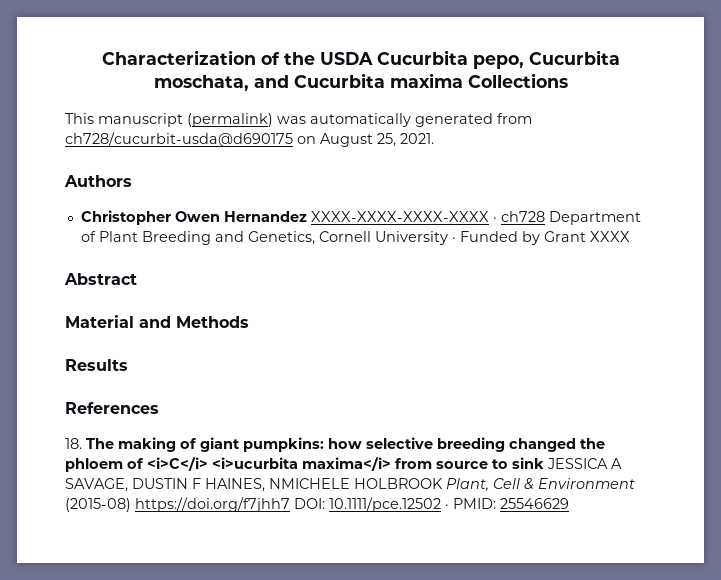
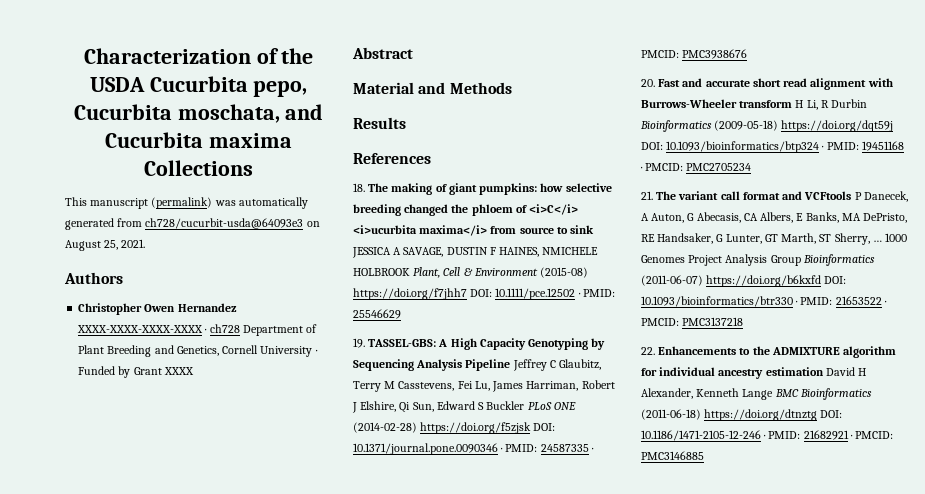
- This manuscript (permalink) was automatically generated from ch728/cucurbit-usda@d690175 on August 25, 2021.
+ This manuscript (permalink) was automatically generated from ch728/cucurbit-usda@64093e3 on August 25, 2021.
+ 19. TASSEL-GBS: A High Capacity Genotyping by Sequencing Analysis Pipeline Jeffrey C Glaubitz, Terry M Casstevens, Fei Lu, James Harriman, Robert J Elshire, Qi Sun, Edward S Buckler PLoS ONE (2014-02-28) https://doi.org/f5zjsk DOI: 10.1371/journal.pone.0090346 · PMID: 24587335 · PMCID: PMC3938676
+ 20. Fast and accurate short read alignment with Burrows-Wheeler transform H Li, R Durbin Bioinformatics (2009-05-18) https://doi.org/dqt59j DOI: 10.1093/bioinformatics/btp324 · PMID: 19451168 · PMCID: PMC2705234
+ 21. The variant call format and VCFtools P Danecek, A Auton, G Abecasis, CA Albers, E Banks, MA DePristo, RE Handsaker, G Lunter, GT Marth, ST Sherry, … 1000 Genomes Project Analysis Group Bioinformatics (2011-06-07) https://doi.org/b6kxfd DOI: 10.1093/bioinformatics/btr330 · PMID: 21653522 · PMCID: PMC3137218
+ 22. Enhancements to the ADMIXTURE algorithm for individual ancestry estimation David H Alexander, Kenneth Lange BMC Bioinformatics (2011-06-18) https://doi.org/dtnztg DOI: 10.1186/1471-2105-12-246 · PMID: 21682921 · PMCID: PMC3146885

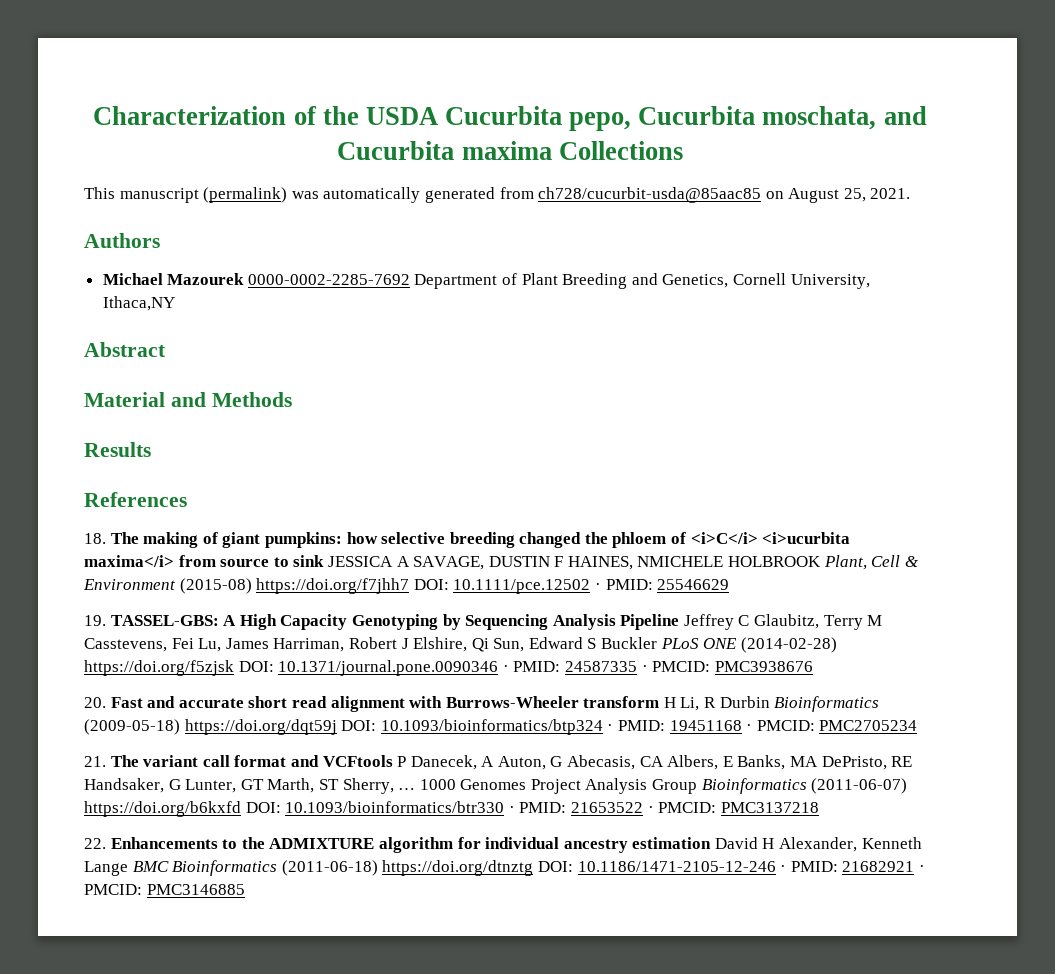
- This manuscript (permalink) was automatically generated from ch728/cucurbit-usda@64093e3 on August 25, 2021.
+ This manuscript (permalink) was automatically generated from ch728/cucurbit-usda@85aac85 on August 25, 2021.
- Christopher Owen Hernandez XXXX-XXXX-XXXX-XXXX · ch728 Department of Plant Breeding and Genetics, Cornell University · Funded by Grant XXXX
+ Michael Mazourek 0000-0002-2285-7692 Department of Plant Breeding and Genetics, Cornell University, Ithaca,NY

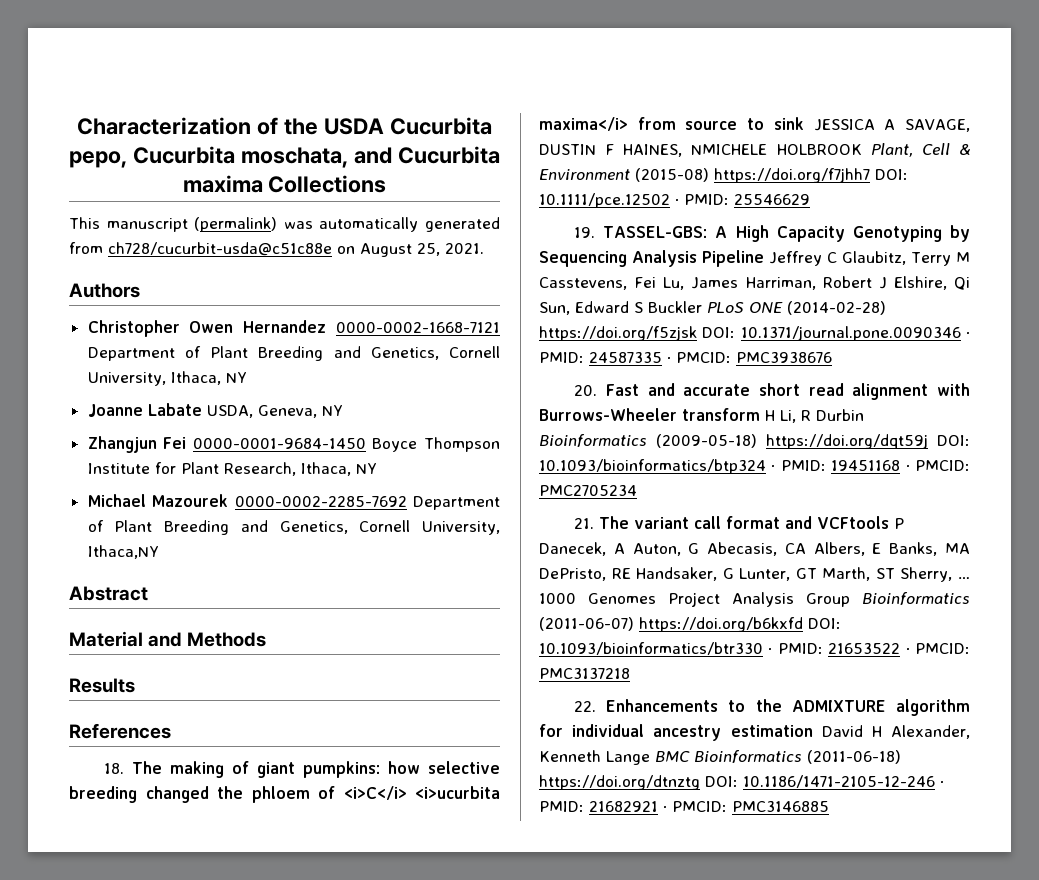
- This manuscript (permalink) was automatically generated from ch728/cucurbit-usda@85aac85 on August 25, 2021.
+ This manuscript (permalink) was automatically generated from ch728/cucurbit-usda@c51c88e on August 25, 2021.
+ Christopher Owen Hernandez 0000-0002-1668-7121 Department of Plant Breeding and Genetics, Cornell University, Ithaca, NY
+ Joanne Labate USDA, Geneva, NY
+ Zhangjun Fei 0000-0001-9684-1450 Boyce Thompson Institute for Plant Research, Ithaca, NY

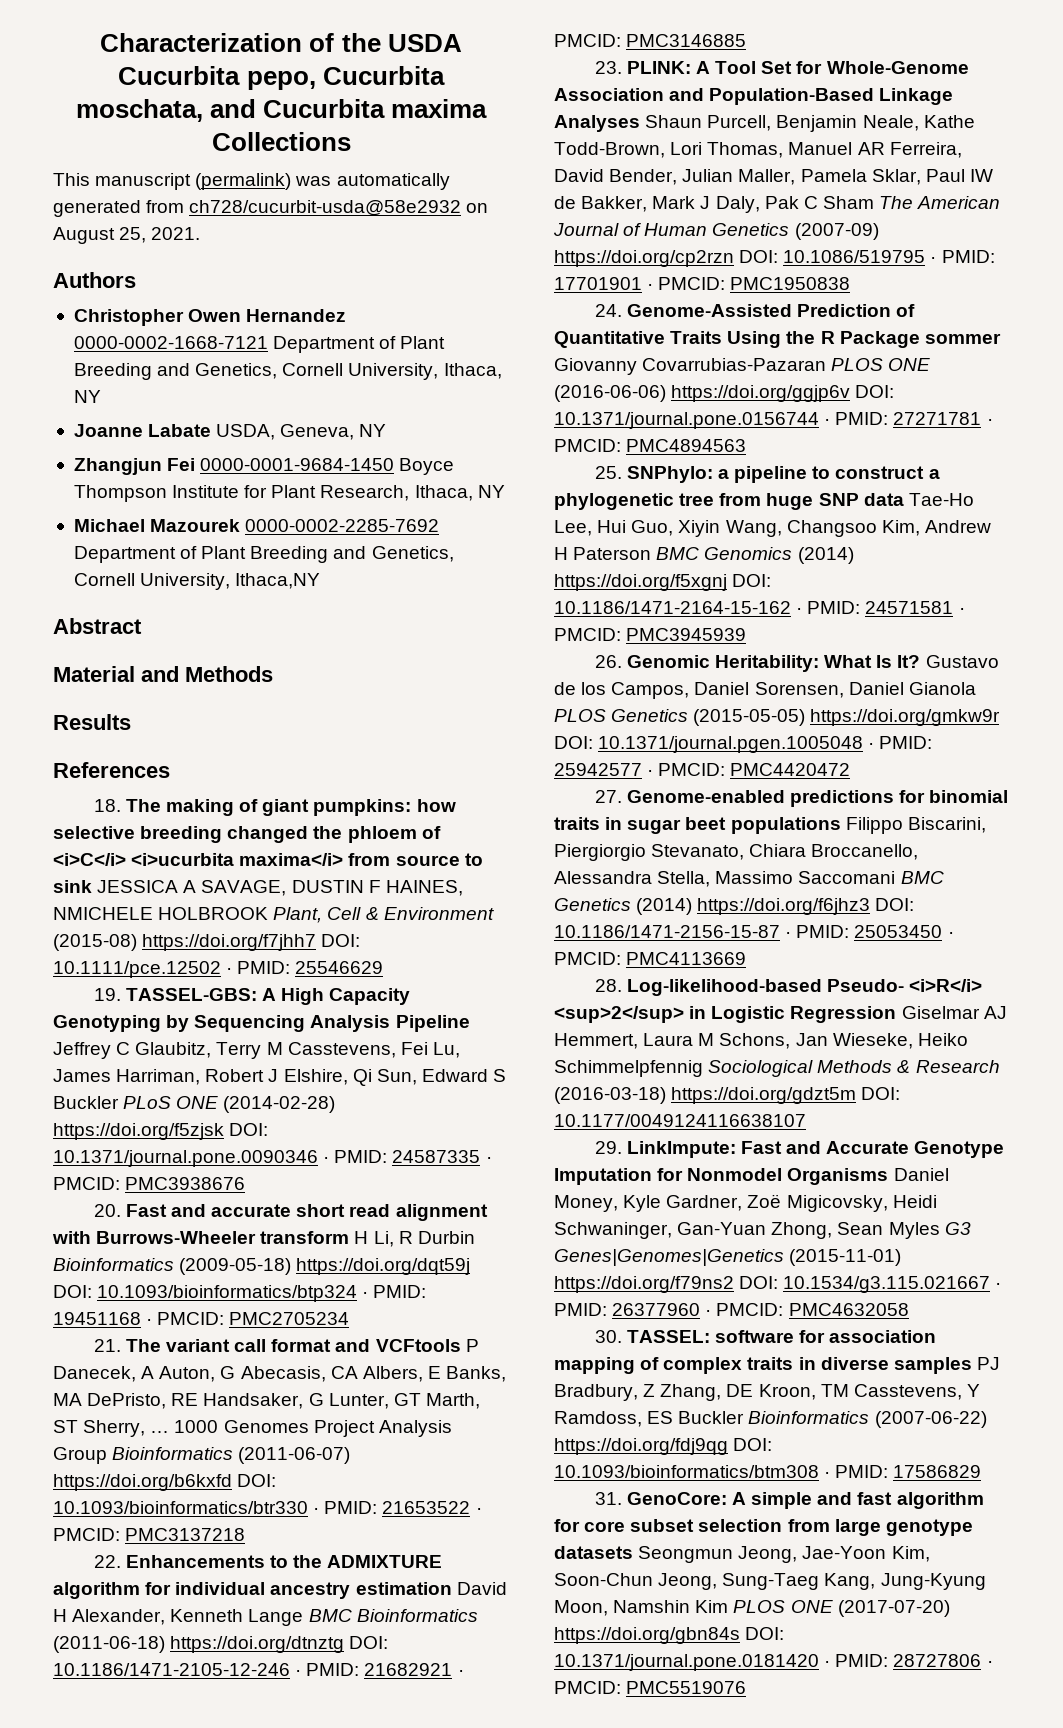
- This manuscript (permalink) was automatically generated from ch728/cucurbit-usda@c51c88e on August 25, 2021.
+ This manuscript (permalink) was automatically generated from ch728/cucurbit-usda@58e2932 on August 25, 2021.
+ 23. PLINK: A Tool Set for Whole-Genome Association and Population-Based Linkage Analyses Shaun Purcell, Benjamin Neale, Kathe Todd-Brown, Lori Thomas, Manuel AR Ferreira, David Bender, Julian Maller, Pamela Sklar, Paul IW de Bakker, Mark J Daly, Pak C Sham The American Journal of Human Genetics (2007-09) https://doi.org/cp2rzn DOI: 10.1086/519795 · PMID: 17701901 · PMCID: PMC1950838
+ 24. Genome-Assisted Prediction of Quantitative Traits Using the R Package sommer Giovanny Covarrubias-Pazaran PLOS ONE (2016-06-06) https://doi.org/ggjp6v DOI: 10.1371/journal.pone.0156744 · PMID: 27271781 · PMCID: PMC4894563
+ 25. SNPhylo: a pipeline to construct a phylogenetic tree from huge SNP data Tae-Ho Lee, Hui Guo, Xiyin Wang, Changsoo Kim, Andrew H Paterson BMC Genomics (2014) https://doi.org/f5xgnj DOI: 10.1186/1471-2164-15-162 · PMID: 24571581 · PMCID: PMC3945939
+ 26. Genomic Heritability: What Is It? Gustavo de los Campos, Daniel Sorensen, Daniel Gianola PLOS Genetics (2015-05-05) https://doi.org/gmkw9r DOI: 10.1371/journal.pgen.1005048 · PMID: 25942577 · PMCID: PMC4420472
+ 27. Genome-enabled predictions for binomial traits in sugar beet populations Filippo Biscarini, Piergiorgio Stevanato, Chiara Broccanello, Alessandra Stella, Massimo Saccomani BMC Genetics (2014) https://doi.org/f6jhz3 DOI: 10.1186/1471-2156-15-87 · PMID: 25053450 · PMCID: PMC4113669
+ 28. Log-likelihood-based Pseudo- <i>R</i> <sup>2</sup> in Logistic Regression Giselmar AJ Hemmert, Laura M Schons, Jan Wieseke, Heiko Schimmelpfennig Sociological Methods & Research (2016-03-18) https://doi.org/gdzt5m DOI: 10.1177/0049124116638107
+ 29. LinkImpute: Fast and Accurate Genotype Imputation for Nonmodel Organisms Daniel Money, Kyle Gardner, Zoë Migicovsky, Heidi Schwaninger, Gan-Yuan Zhong, Sean Myles G3 Genes|Genomes|Genetics (2015-11-01) https://doi.org/f79ns2 DOI: 10.1534/g3.115.021667 · PMID: 26377960 · PMCID: PMC4632058
+ 30. TASSEL: software for association mapping of complex traits in diverse samples PJ Bradbury, Z Zhang, DE Kroon, TM Casstevens, Y Ramdoss, ES Buckler Bioinformatics (2007-06-22) https://doi.org/fdj9qg DOI: 10.1093/bioinformatics/btm308 · PMID: 17586829
+ 31. GenoCore: A simple and fast algorithm for core subset selection from large genotype datasets Seongmun Jeong, Jae-Yoon Kim, Soon-Chun Jeong, Sung-Taeg Kang, Jung-Kyung Moon, Namshin Kim PLOS ONE (2017-07-20) https://doi.org/gbn84s DOI: 10.1371/journal.pone.0181420 · PMID: 28727806 · PMCID: PMC5519076

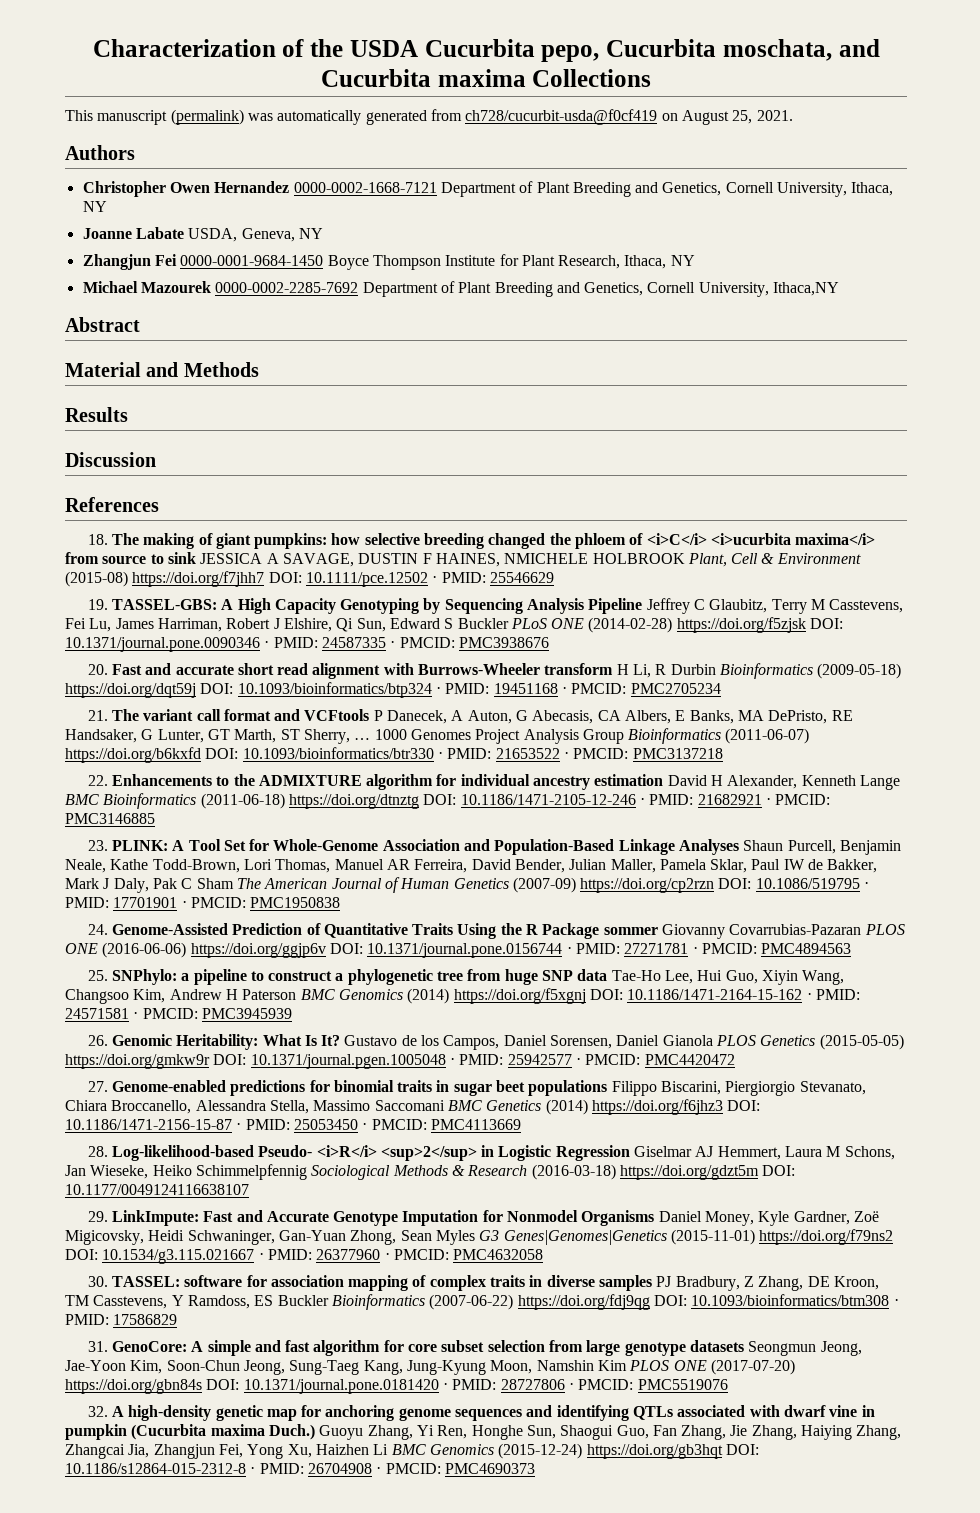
- This manuscript (permalink) was automatically generated from ch728/cucurbit-usda@58e2932 on August 25, 2021.
+ This manuscript (permalink) was automatically generated from ch728/cucurbit-usda@f0cf419 on August 25, 2021.
+ Discussion
+ 32. A high-density genetic map for anchoring genome sequences and identifying QTLs associated with dwarf vine in pumpkin (Cucurbita maxima Duch.) Guoyu Zhang, Yi Ren, Honghe Sun, Shaogui Guo, Fan Zhang, Jie Zhang, Haiying Zhang, Zhangcai Jia, Zhangjun Fei, Yong Xu, Haizhen Li BMC Genomics (2015-12-24) https://doi.org/gb3hqt DOI: 10.1186/s12864-015-2312-8 · PMID: 26704908 · PMCID: PMC4690373

